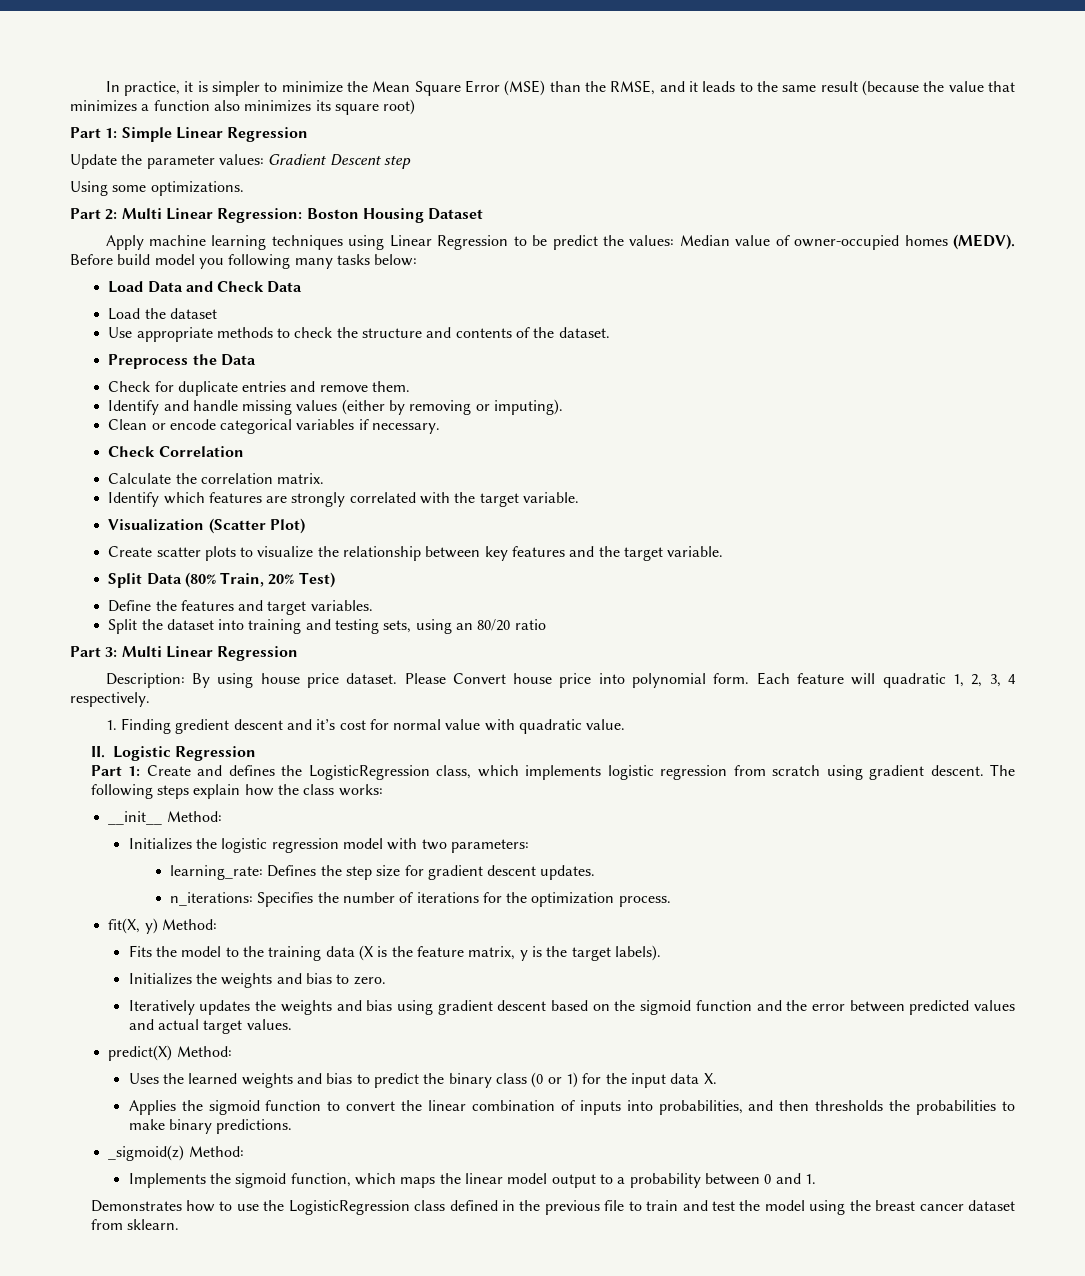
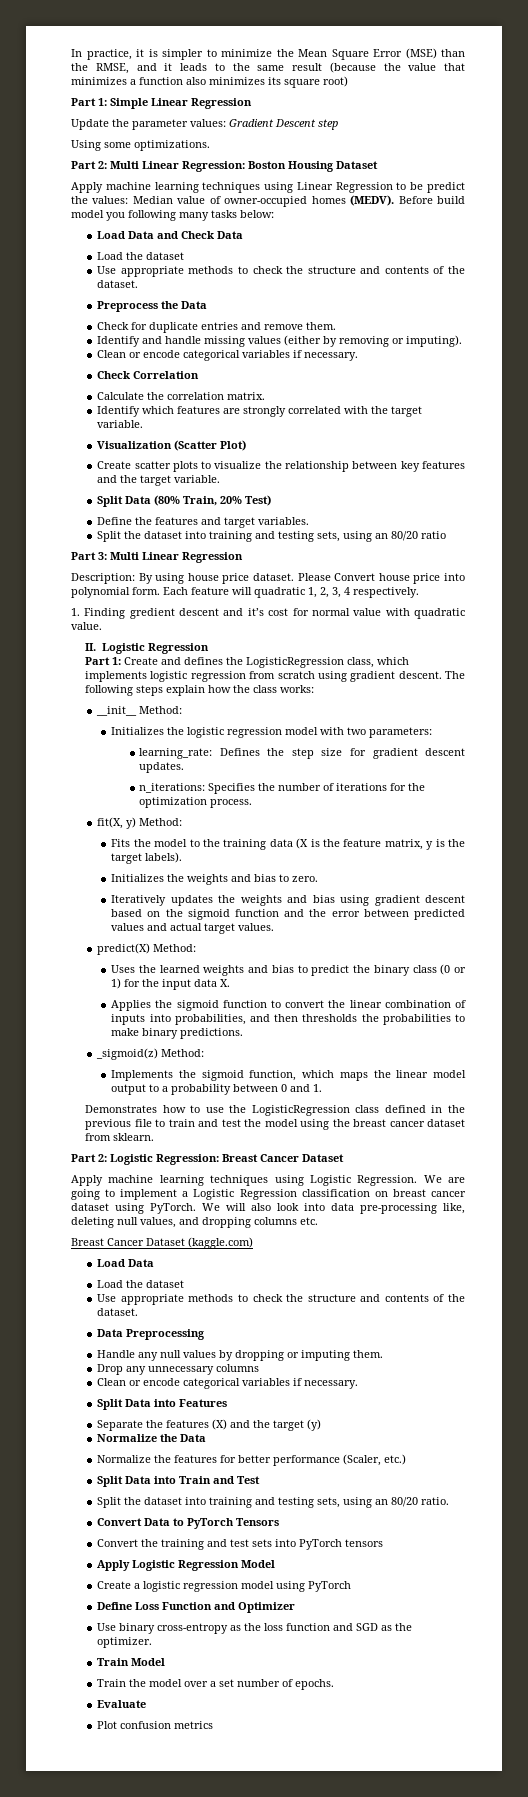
+ Part 2: Logistic Regression: Breast Cancer Dataset
+ Apply machine learning techniques using Logistic Regression. We are going to implement a Logistic Regression classification on breast cancer dataset using PyTorch. We will also look into data pre-processing like, deleting null values, and dropping columns etc.
+ Breast Cancer Dataset (kaggle.com)
+ Load Data
+ Load the dataset
+ Use appropriate methods to check the structure and contents of the dataset.
+ Data Preprocessing
+ Handle any null values by dropping or imputing them.
+ Drop any unnecessary columns
+ Clean or encode categorical variables if necessary.
+ Split Data into Features
+ Separate the features (X) and the target (y)
+ Normalize the Data
+ Normalize the features for better performance (Scaler, etc.)
+ Split Data into Train and Test
+ Split the dataset into training and testing sets, using an 80/20 ratio.
+ Convert Data to PyTorch Tensors
+ Convert the training and test sets into PyTorch tensors
+ Apply Logistic Regression Model
+ Create a logistic regression model using PyTorch
+ Define Loss Function and Optimizer
+ Use binary cross-entropy as the loss function and SGD as the optimizer.
+ Train Model
+ Train the model over a set number of epochs.
+ Evaluate
+ Plot confusion metrics

